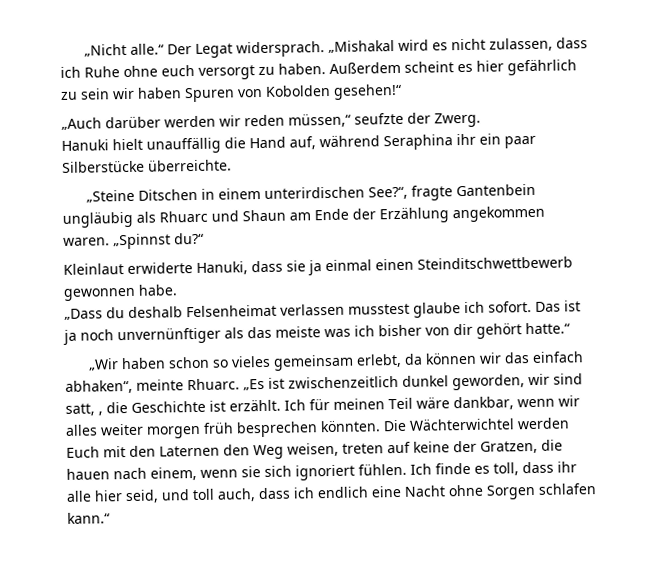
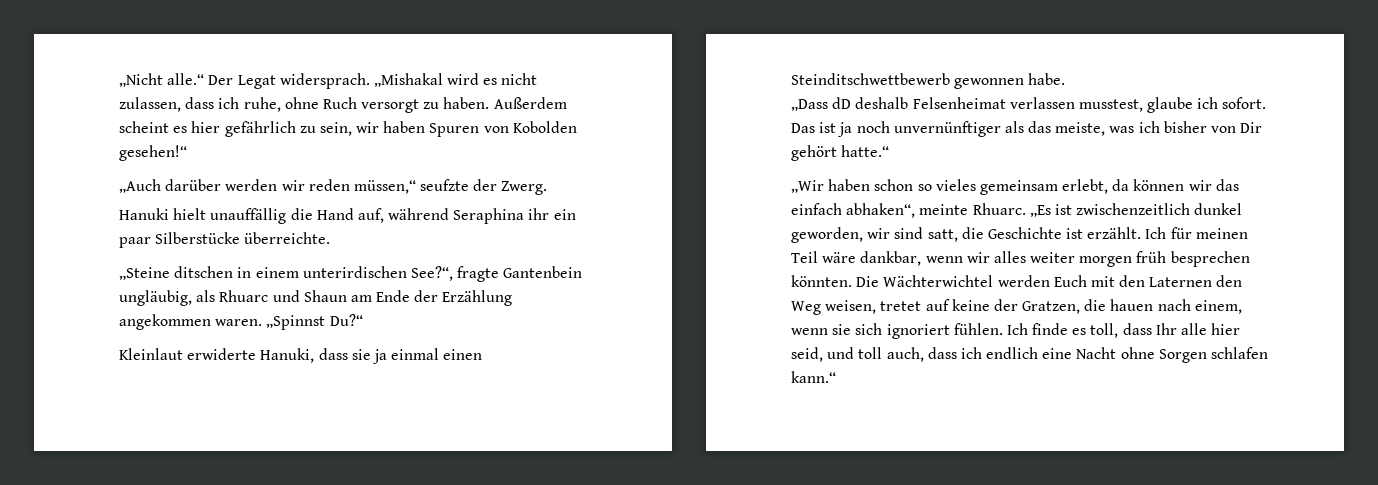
- „Mishakal wird es nicht zulassen, dass ich Ruhe ohne euch versorgt zu haben.
+ „Mishakal wird es nicht zulassen, dass ich ruhe, ohne Ruch versorgt zu haben.
- Außerdem scheint es hier gefährlich zu sein wir haben Spuren von Kobolden gesehen!“
+ Außerdem scheint es hier gefährlich zu sein, wir haben Spuren von Kobolden gesehen!“
- „Steine Ditschen in einem unterirdischen See?“, fragte Gantenbein ungläubig als Rhuarc und Shaun am Ende der Erzählung angekommen waren.
+ „Steine ditschen in einem unterirdischen See?“, fragte Gantenbein ungläubig, als Rhuarc und Shaun am Ende der Erzählung angekommen waren.
- „Spinnst du?“
+ „Spinnst Du?“
- „Dass du deshalb Felsenheimat verlassen musstest glaube ich sofort.
+ „Dass dD deshalb Felsenheimat verlassen musstest, glaube ich sofort.
- Das ist ja noch unvernünftiger als das meiste was ich bisher von dir gehört hatte.“
+ Das ist ja noch unvernünftiger als das meiste, was ich bisher von Dir gehört hatte.“
- „Es ist zwischenzeitlich dunkel geworden, wir sind satt, , die Geschichte ist erzählt.
+ „Es ist zwischenzeitlich dunkel geworden, wir sind satt, die Geschichte ist erzählt.
- Die Wächterwichtel werden Euch mit den Laternen den Weg weisen, treten auf keine der Gratzen, die hauen nach einem, wenn sie sich ignoriert fühlen.
+ Die Wächterwichtel werden Euch mit den Laternen den Weg weisen, tretet auf keine der Gratzen, die hauen nach einem, wenn sie sich ignoriert fühlen.
- Ich finde es toll, dass ihr alle hier seid, und toll auch, dass ich endlich eine Nacht ohne Sorgen schlafen kann.“
+ Ich finde es toll, dass Ihr alle hier seid, und toll auch, dass ich endlich eine Nacht ohne Sorgen schlafen kann.“

